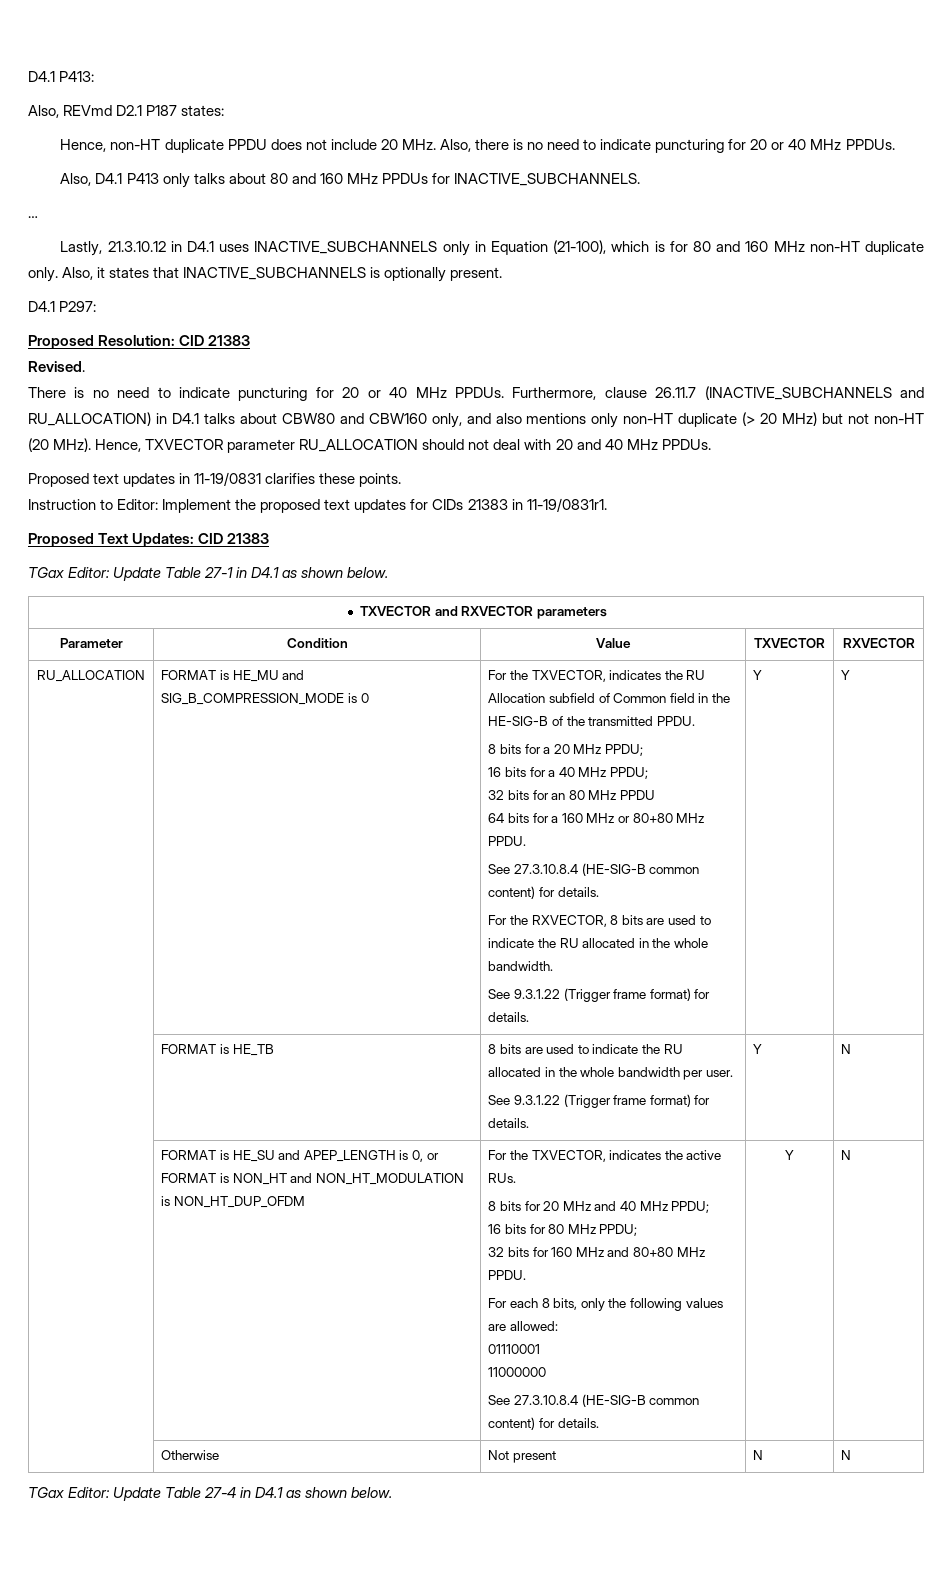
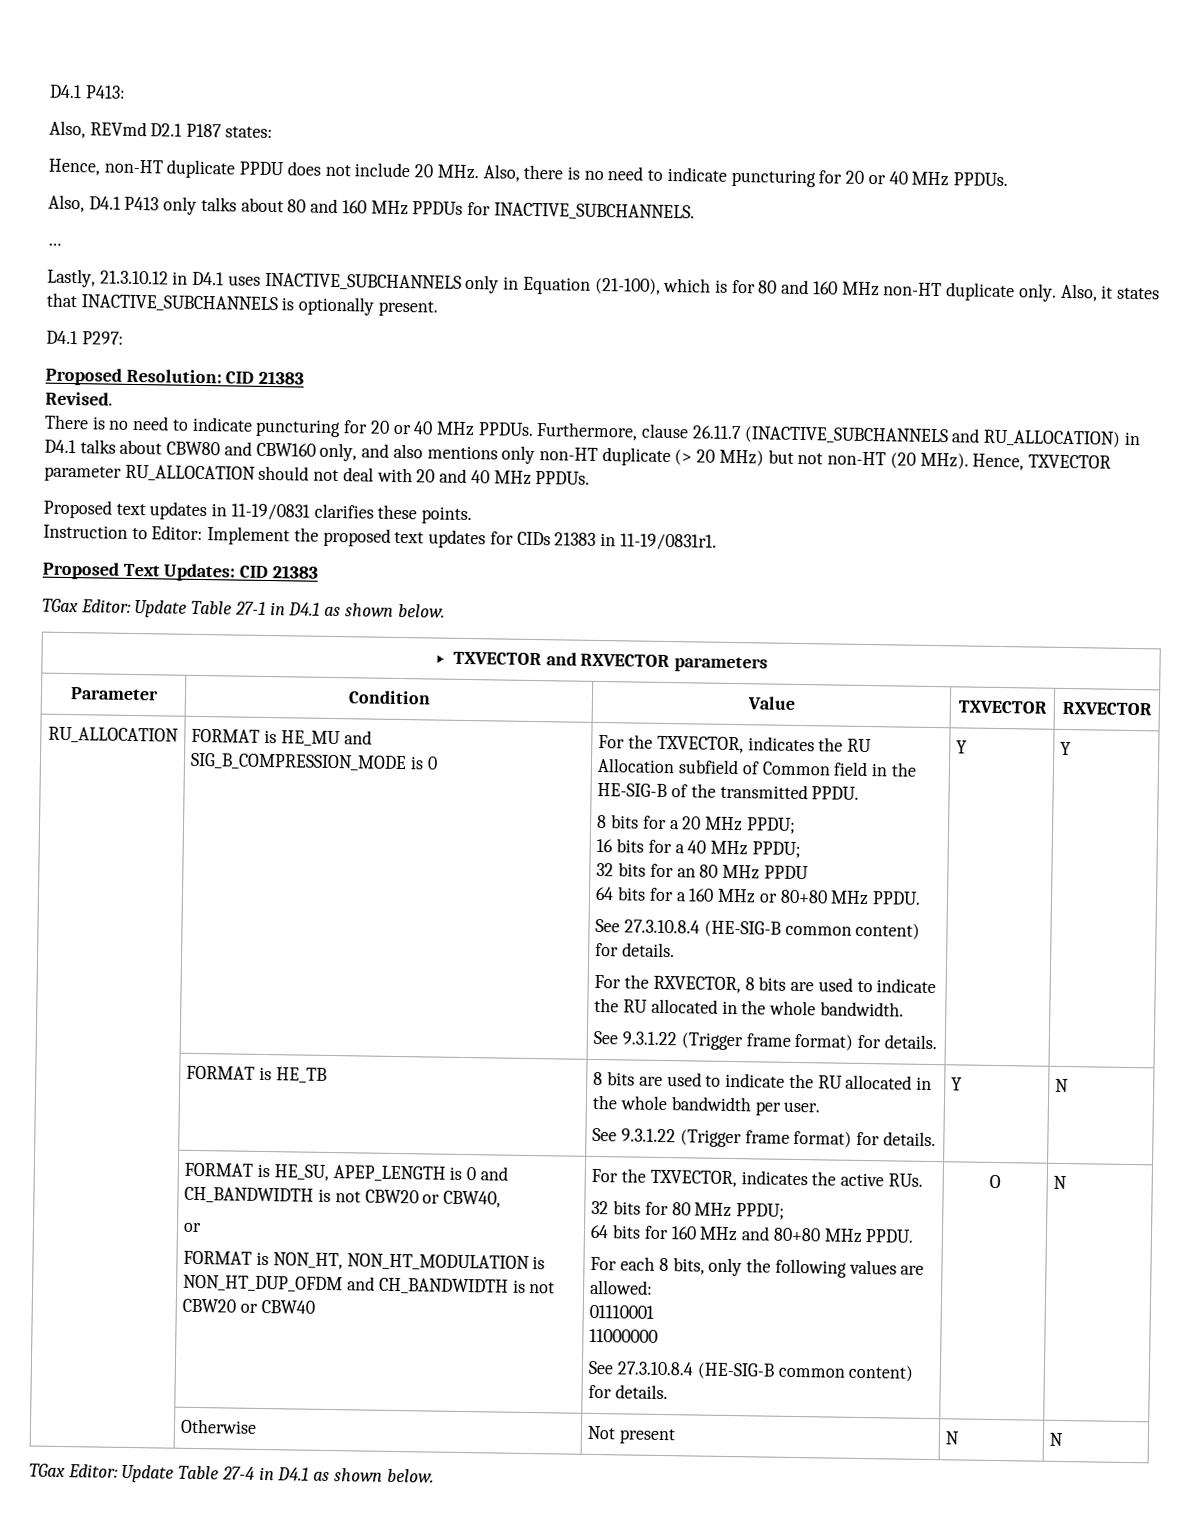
- FORMAT is HE_SU and APEP_LENGTH is 0, or FORMAT is NON_HT and NON_HT_MODULATION is NON_HT_DUP_OFDM
+ FORMAT is HE_SU, APEP_LENGTH is 0 and CH_BANDWIDTH is not CBW20 or CBW40,
+ or
+ FORMAT is NON_HT, NON_HT_MODULATION is NON_HT_DUP_OFDM and CH_BANDWIDTH is not CBW20 or CBW40
- 8 bits for 20 MHz and 40 MHz PPDU;
- 16 bits for 80 MHz PPDU;
+ 32 bits for 80 MHz PPDU;
- 32 bits for 160 MHz and 80+80 MHz PPDU.
+ 64 bits for 160 MHz and 80+80 MHz PPDU.
- See 27.3.10.8.4 (HE-SIG-B common content) for details. | Y
+ See 27.3.10.8.4 (HE-SIG-B common content) for details. | O

